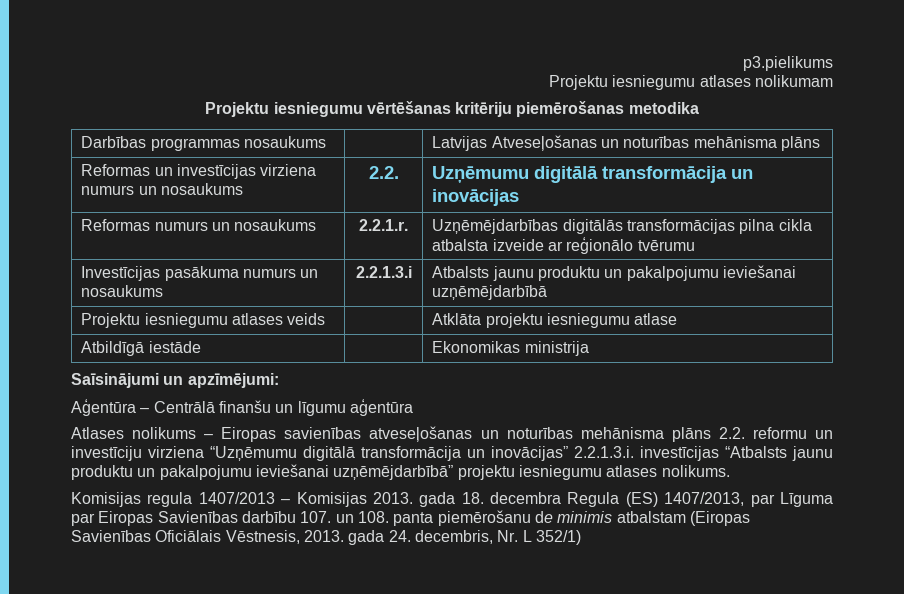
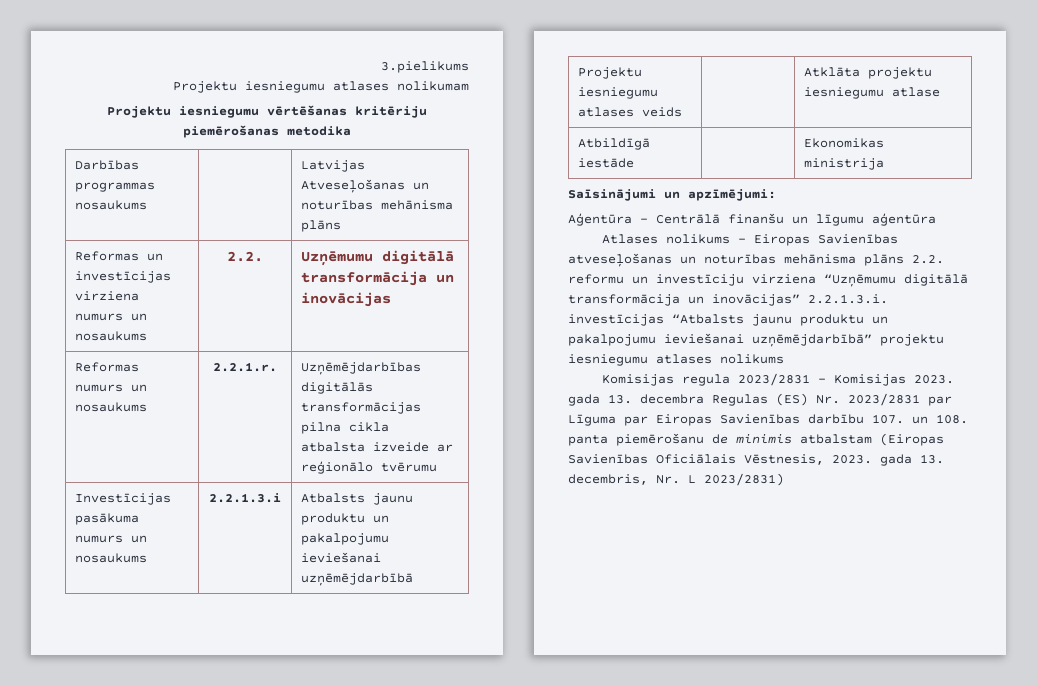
- p3.pielikums
+ 3.pielikums
- Atlases nolikums – Eiropas savienības atveseļošanas un noturības mehānisma plāns 2.2. reformu un investīciju virziena “Uzņēmumu digitālā transformācija un inovācijas” 2.2.1.3.i. investīcijas “Atbalsts jaunu produktu un pakalpojumu ieviešanai uzņēmējdarbībā” projektu iesniegumu atlases nolikums.
+ Atlases nolikums – Eiropas Savienības atveseļošanas un noturības mehānisma plāns 2.2. reformu un investīciju virziena “Uzņēmumu digitālā transformācija un inovācijas” 2.2.1.3.i. investīcijas “Atbalsts jaunu produktu un pakalpojumu ieviešanai uzņēmējdarbībā” projektu iesniegumu atlases nolikums
- Komisijas regula 1407/2013 – Komisijas 2013. gada 18. decembra Regula (ES) 1407/2013, par Līguma par Eiropas Savienības darbību 107. un 108. panta piemērošanu de minimis atbalstam (Eiropas Savienības Oficiālais Vēstnesis, 2013. gada 24. decembris, Nr. L 352/1)
+ Komisijas regula 2023/2831 – Komisijas 2023. gada 13. decembra Regulas (ES) Nr. 2023/2831 par Līguma par Eiropas Savienības darbību 107. un 108. panta piemērošanu de minimis atbalstam (Eiropas Savienības Oficiālais Vēstnesis, 2023. gada 13. decembris, Nr. L 2023/2831)

